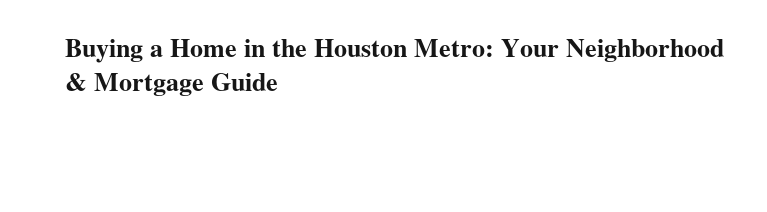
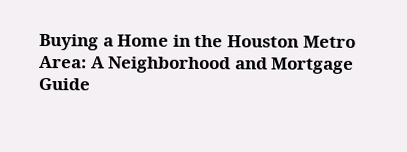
- Buying a Home in the Houston Metro: Your Neighborhood & Mortgage Guide
+ Buying a Home in the Houston Metro Area: A Neighborhood and Mortgage Guide

